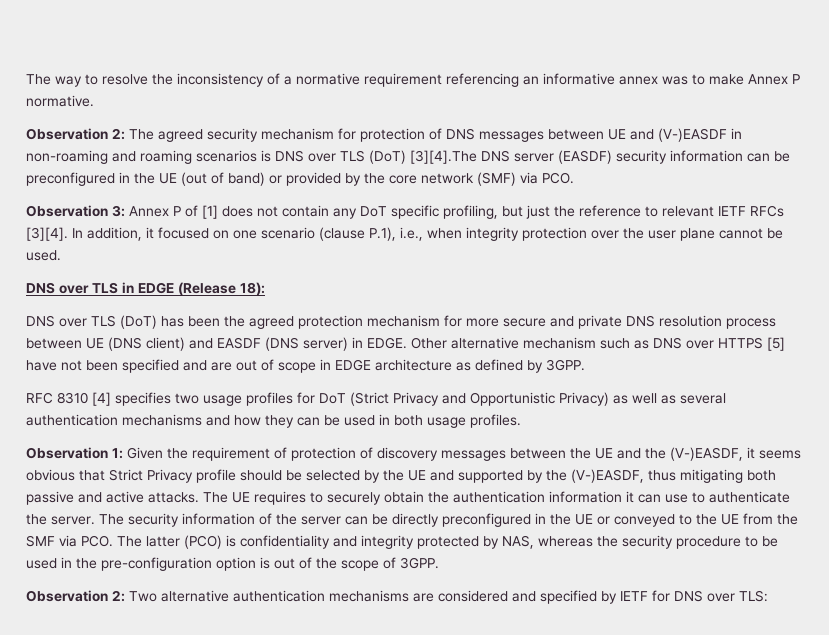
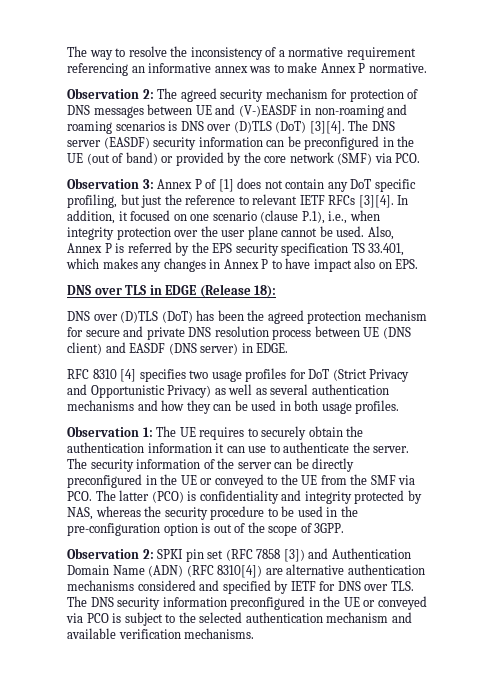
- Observation 2: The agreed security mechanism for protection of DNS messages between UE and (V-)EASDF in non-roaming and roaming scenarios is DNS over TLS (DoT) [3][4].The DNS server (EASDF) security information can be preconfigured in the UE (out of band) or provided by the core network (SMF) via PCO.
+ Observation 2: The agreed security mechanism for protection of DNS messages between UE and (V-)EASDF in non-roaming and roaming scenarios is DNS over (D)TLS (DoT) [3][4]. The DNS server (EASDF) security information can be preconfigured in the UE (out of band) or provided by the core network (SMF) via PCO.
+ Also, Annex P is referred by the EPS security specification TS 33.401, which makes any changes in Annex P to have impact also on EPS.
- DNS over TLS (DoT) has been the agreed protection mechanism for more secure and private DNS resolution process between UE (DNS client) and EASDF (DNS server) in EDGE. Other alternative mechanism such as DNS over HTTPS [5] have not been specified and are out of scope in EDGE architecture as defined by 3GPP.
+ DNS over (D)TLS (DoT) has been the agreed protection mechanism for secure and private DNS resolution process between UE (DNS client) and EASDF (DNS server) in EDGE.
- Observation 1: Given the requirement of protection of discovery messages between the UE and the (V-)EASDF, it seems obvious that Strict Privacy profile should be selected by the UE and supported by the (V-)EASDF, thus mitigating both passive and active attacks. The UE requires to securely obtain the authentication information it can use to authenticate the server.
+ Observation 1: The UE requires to securely obtain the authentication information it can use to authenticate the server.
- Observation 2: Two alternative authentication mechanisms are considered and specified by IETF for DNS over TLS:
+ Observation 2: SPKI pin set (RFC 7858 [3]) and Authentication Domain Name (ADN) (RFC 8310[4]) are alternative authentication mechanisms considered and specified by IETF for DNS over TLS. The DNS security information preconfigured in the UE or conveyed via PCO is subject to the selected authentication mechanism and available verification mechanisms.

